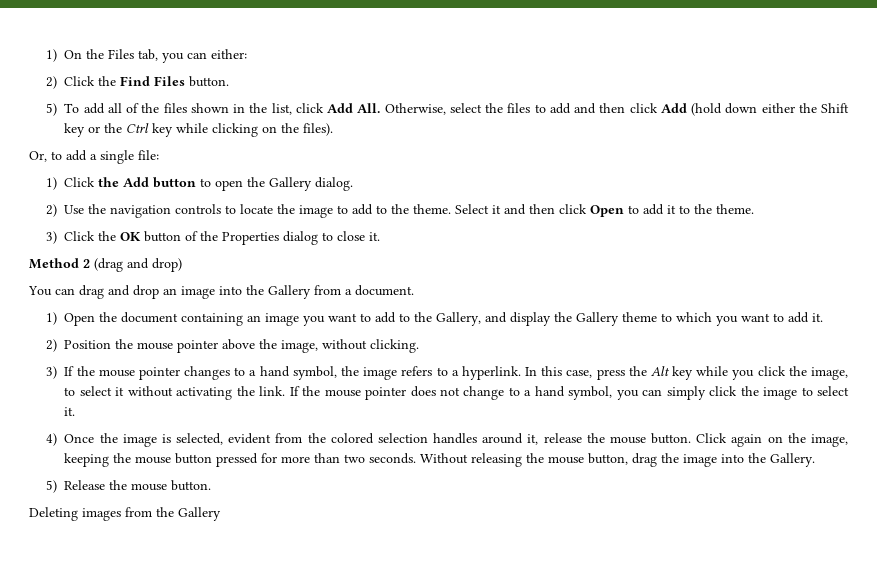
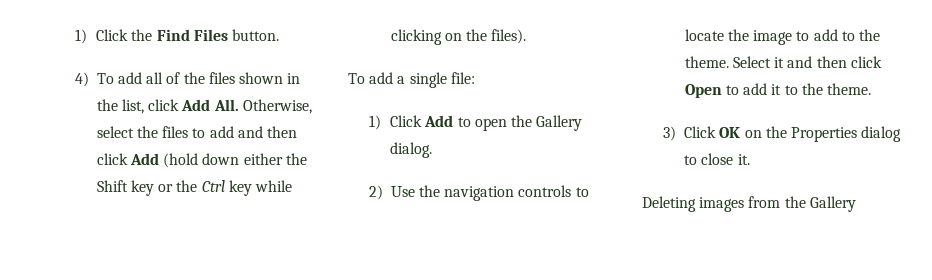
- 1) On the Files tab, you can either:
- 2) Click the Find Files button.
+ 1) Click the Find Files button.
- 5) To add all of the files shown in the list, click Add All. Otherwise, select the files to add and then click Add (hold down either the Shift key or the Ctrl key while clicking on the files).
+ 4) To add all of the files shown in the list, click Add All. Otherwise, select the files to add and then click Add (hold down either the Shift key or the Ctrl key while clicking on the files).
- Or, to add a single file:
+ To add a single file:
- 1) Click the Add button to open the Gallery dialog.
+ 1) Click Add to open the Gallery dialog.
- 3) Click the OK button of the Properties dialog to close it.
+ 3) Click OK on the Properties dialog to close it.
- Method 2 (drag and drop)
- You can drag and drop an image into the Gallery from a document.
- 1) Open the document containing an image you want to add to the Gallery, and display the Gallery theme to which you want to add it.
- 2) Position the mouse pointer above the image, without clicking.
- 3) If the mouse pointer changes to a hand symbol, the image refers to a hyperlink. In this case, press the Alt key while you click the image, to select it without activating the link. If the mouse pointer does not change to a hand symbol, you can simply click the image to select it.
- 4) Once the image is selected, evident from the colored selection handles around it, release the mouse button. Click again on the image, keeping the mouse button pressed for more than two seconds. Without releasing the mouse button, drag the image into the Gallery.
- 5) Release the mouse button.

